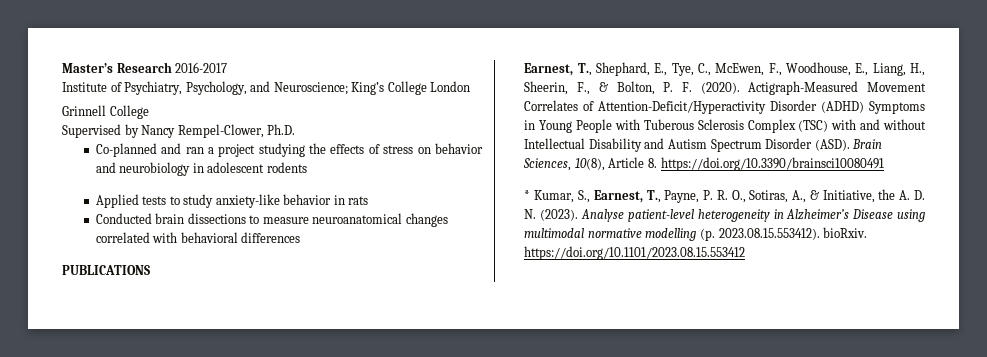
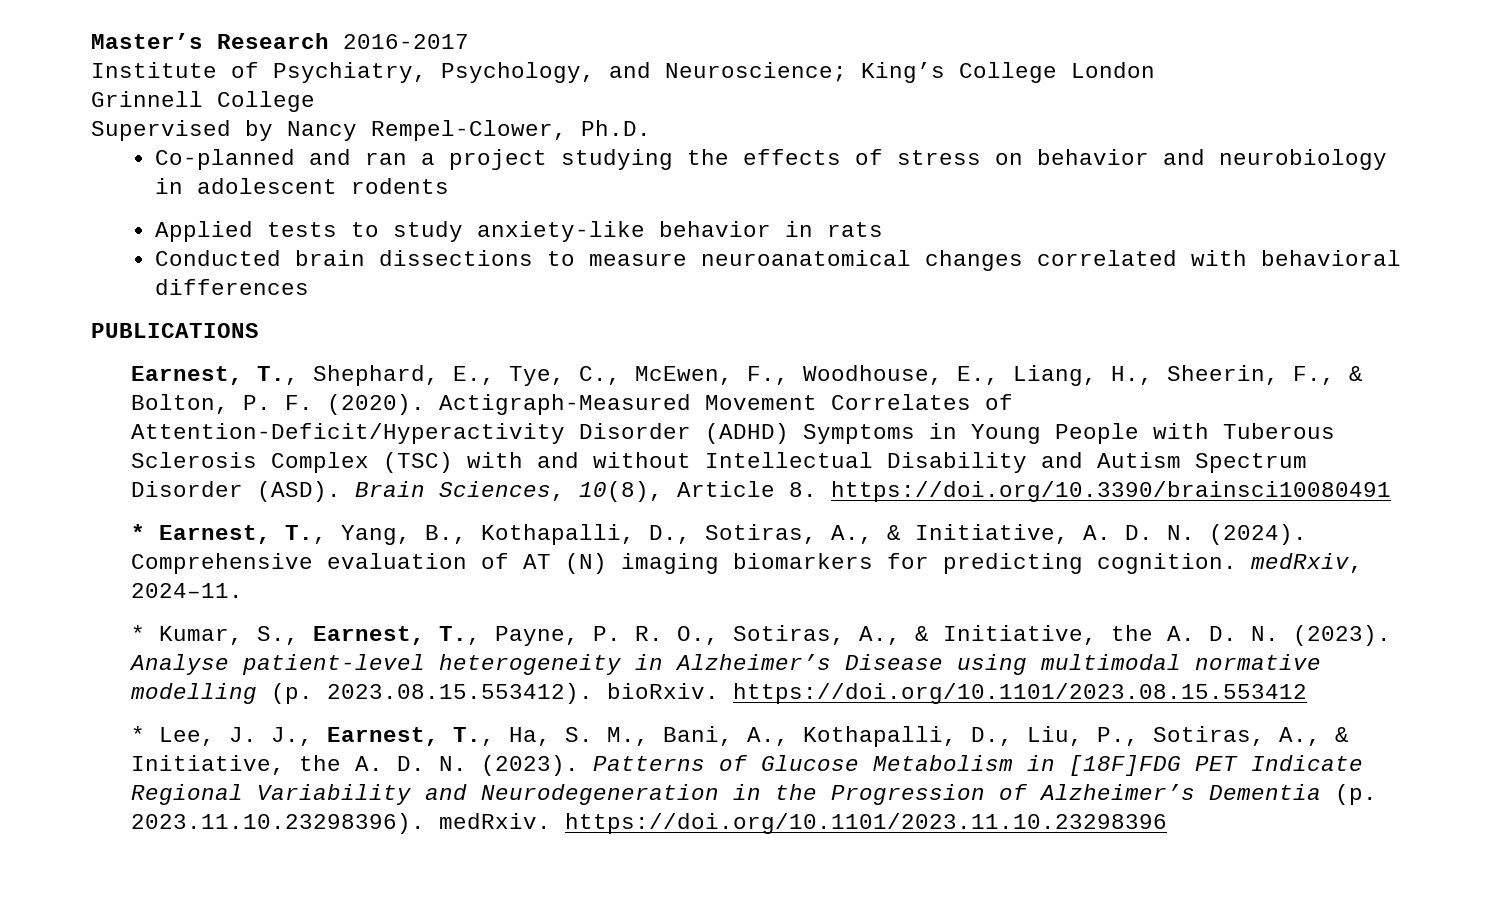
+ * Earnest, T., Yang, B., Kothapalli, D., Sotiras, A., & Initiative, A. D. N. (2024). Comprehensive evaluation of AT (N) imaging biomarkers for predicting cognition. medRxiv, 2024–11.
+ * Lee, J. J., Earnest, T., Ha, S. M., Bani, A., Kothapalli, D., Liu, P., Sotiras, A., & Initiative, the A. D. N. (2023). Patterns of Glucose Metabolism in [18F]FDG PET Indicate Regional Variability and Neurodegeneration in the Progression of Alzheimer’s Dementia (p. 2023.11.10.23298396). medRxiv. https://doi.org/10.1101/2023.11.10.23298396

